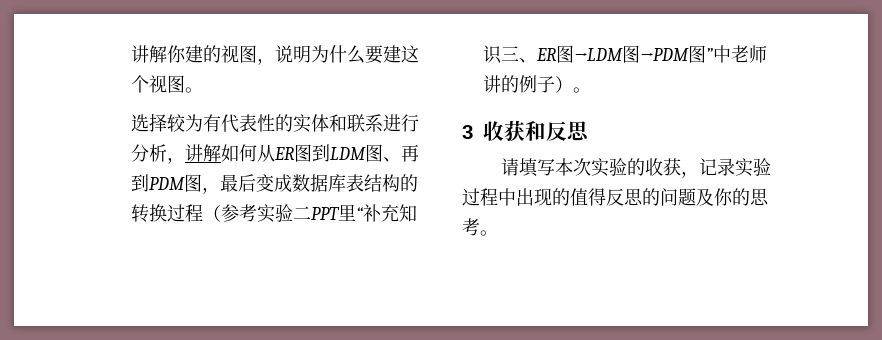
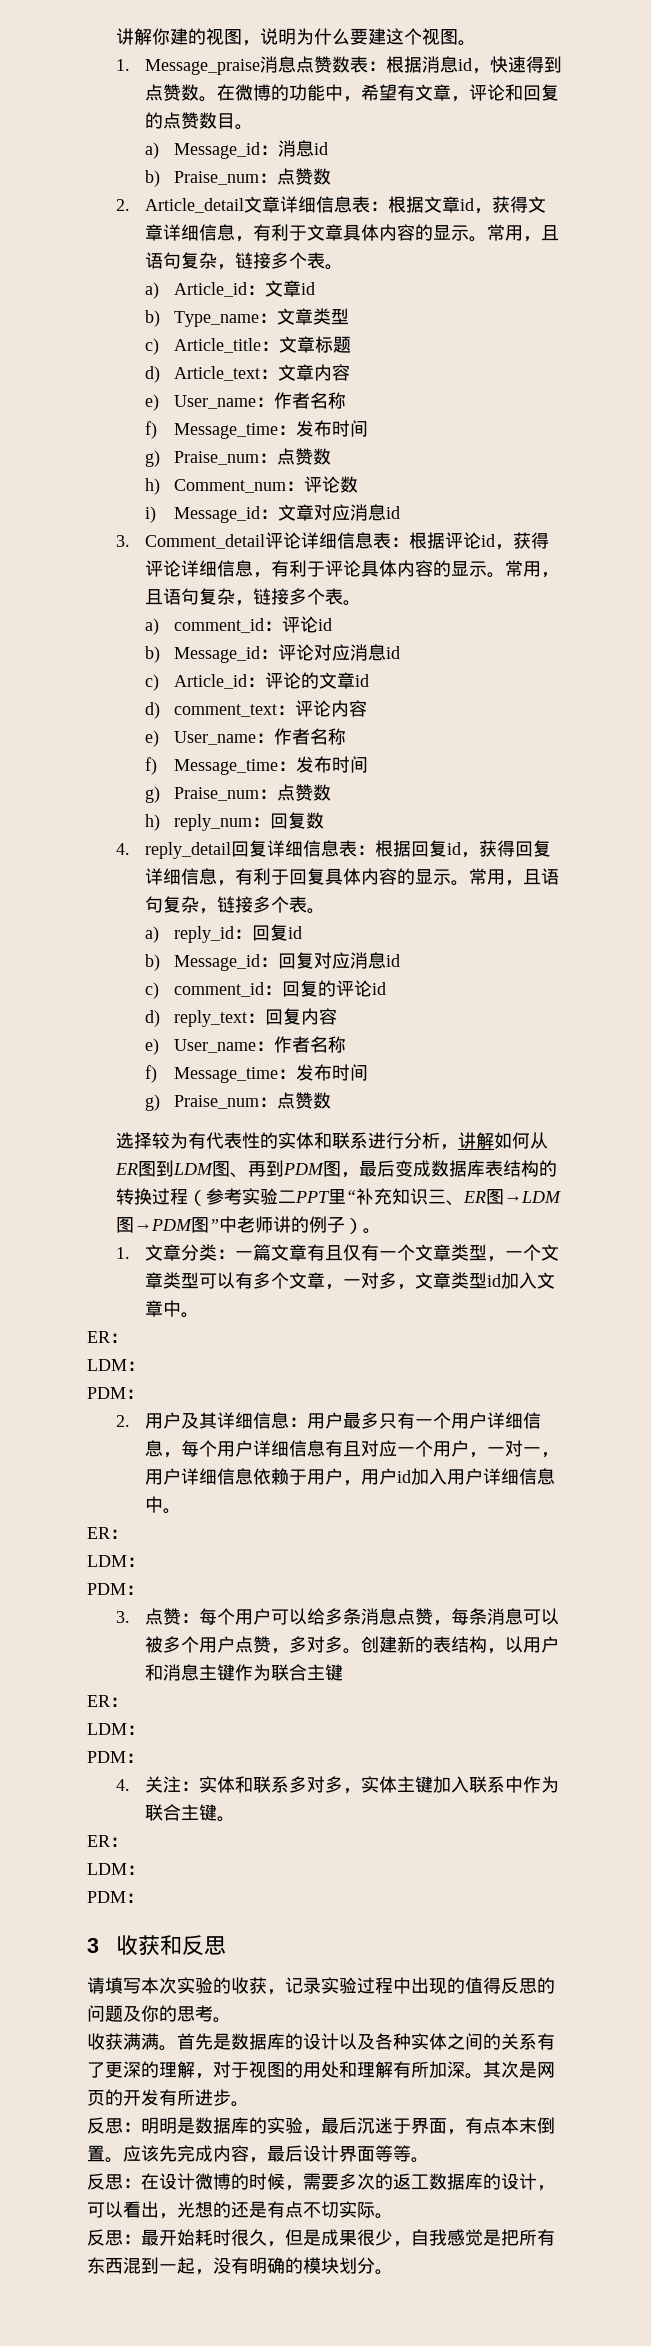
+ 1. Message_praise消息点赞数表：根据消息id，快速得到点赞数。在微博的功能中，希望有文章，评论和回复的点赞数目。
+ a) Message_id：消息id
+ b) Praise_num：点赞数
+ 2. Article_detail文章详细信息表：根据文章id，获得文章详细信息，有利于文章具体内容的显示。常用，且语句复杂，链接多个表。
+ a) Article_id：文章id
+ b) Type_name：文章类型
+ c) Article_title：文章标题
+ d) Article_text：文章内容
+ e) User_name：作者名称
+ f) Message_time：发布时间
+ g) Praise_num：点赞数
+ h) Comment_num：评论数
+ i) Message_id：文章对应消息id
+ 3. Comment_detail评论详细信息表：根据评论id，获得评论详细信息，有利于评论具体内容的显示。常用，且语句复杂，链接多个表。
+ a) comment_id：评论id
+ b) Message_id：评论对应消息id
+ c) Article_id：评论的文章id
+ d) comment_text：评论内容
+ e) User_name：作者名称
+ f) Message_time：发布时间
+ g) Praise_num：点赞数
+ h) reply_num：回复数
+ 4. reply_detail回复详细信息表：根据回复id，获得回复详细信息，有利于回复具体内容的显示。常用，且语句复杂，链接多个表。
+ a) reply_id：回复id
+ b) Message_id：回复对应消息id
+ c) comment_id：回复的评论id
+ d) reply_text：回复内容
+ e) User_name：作者名称
+ f) Message_time：发布时间
+ g) Praise_num：点赞数
+ 1.文章分类：一篇文章有且仅有一个文章类型，一个文章类型可以有多个文章，一对多，文章类型id加入文章中。
+ ER：
+ LDM：
+ PDM：
+ 2.用户及其详细信息：用户最多只有一个用户详细信息，每个用户详细信息有且对应一个用户，一对一，用户详细信息依赖于用户，用户id加入用户详细信息中。
+ ER：
+ LDM：
+ PDM：
+ 3.点赞：每个用户可以给多条消息点赞，每条消息可以被多个用户点赞，多对多。创建新的表结构，以用户和消息主键作为联合主键
+ ER：
+ LDM：
+ PDM：
+ 4.关注：实体和联系多对多，实体主键加入联系中作为联合主键。
+ ER：
+ LDM：
+ PDM：
+ 收获满满。首先是数据库的设计以及各种实体之间的关系有了更深的理解，对于视图的用处和理解有所加深。其次是网页的开发有所进步。
+ 反思：明明是数据库的实验，最后沉迷于界面，有点本末倒置。应该先完成内容，最后设计界面等等。
+ 反思：在设计微博的时候，需要多次的返工数据库的设计，可以看出，光想的还是有点不切实际。
+ 反思：最开始耗时很久，但是成果很少，自我感觉是把所有东西混到一起，没有明确的模块划分。

